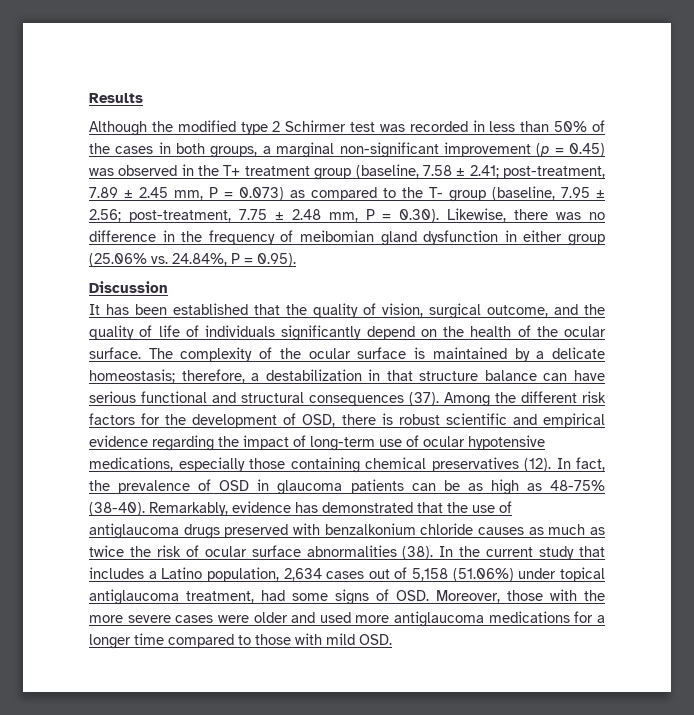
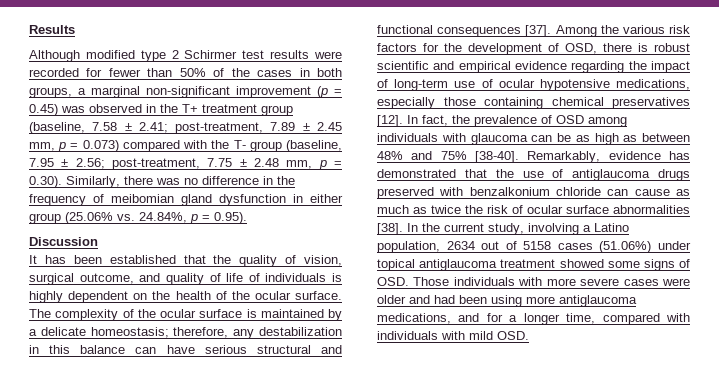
- Although the modified type 2 Schirmer test was recorded in less than 50% of the cases in both groups, a marginal non-significant improvement (p = 0.45) was observed in the T+ treatment group (baseline, 7.58 ± 2.41;
+ Although modified type 2 Schirmer test results were recorded for fewer than 50% of the cases in both groups, a marginal non-significant improvement (p = 0.45) was observed in the T+ treatment group (baseline, 7.58 ± 2.41;
- post-treatment, 7.89 ± 2.45 mm, P = 0.073) as compared to the T- group (baseline, 7.95 ± 2.56;
+ post-treatment, 7.89 ± 2.45 mm, p = 0.073) compared with the T- group (baseline, 7.95 ± 2.56;
- post-treatment, 7.75 ± 2.48 mm, P = 0.30). Likewise, there was no difference in the frequency of meibomian gland dysfunction in either group (25.06% vs. 24.84%, P = 0.95).
+ post-treatment, 7.75 ± 2.48 mm, p = 0.30). Similarly, there was no difference in the frequency of meibomian gland dysfunction in either group (25.06% vs. 24.84%, p = 0.95).
- It has been established that the quality of vision, surgical outcome, and the quality of life of individuals significantly depend on the health of the ocular surface.
+ It has been established that the quality of vision, surgical outcome, and quality of life of individuals is highly dependent on the health of the ocular surface.
- The complexity of the ocular surface is maintained by a delicate homeostasis; therefore, a destabilization in that structure balance can have serious functional and structural consequences (37).
+ The complexity of the ocular surface is maintained by a delicate homeostasis; therefore, any destabilization in this balance can have serious structural and functional consequences [37].
- Among the different risk factors for the development of OSD, there is robust scientific and empirical evidence regarding the impact of long-term use of ocular hypotensive medications, especially those containing chemical preservatives (12).
+ Among the various risk factors for the development of OSD, there is robust scientific and empirical evidence regarding the impact of long-term use of ocular hypotensive medications, especially those containing chemical preservatives [12].
- In fact, the prevalence of OSD in glaucoma patients can be as high as 48-75% (38-40).
+ In fact, the prevalence of OSD among individuals with glaucoma can be as high as between 48% and 75% [38-40].
- Remarkably, evidence has demonstrated that the use of antiglaucoma drugs preserved with benzalkonium chloride causes as much as twice the risk of ocular surface abnormalities (38).
+ Remarkably, evidence has demonstrated that the use of antiglaucoma drugs preserved with benzalkonium chloride can cause as much as twice the risk of ocular surface abnormalities [38].
- In the current study that includes a Latino population, 2,634 cases out of 5,158 (51.06%) under topical antiglaucoma treatment, had some signs of OSD. Moreover, those with the more severe cases were older and used more antiglaucoma medications for a longer time compared to those with mild OSD.
+ In the current study, involving a Latino population, 2634 out of 5158 cases (51.06%) under topical antiglaucoma treatment showed some signs of OSD. Those individuals with more severe cases were older and had been using more antiglaucoma medications, and for a longer time, compared with individuals with mild OSD.

